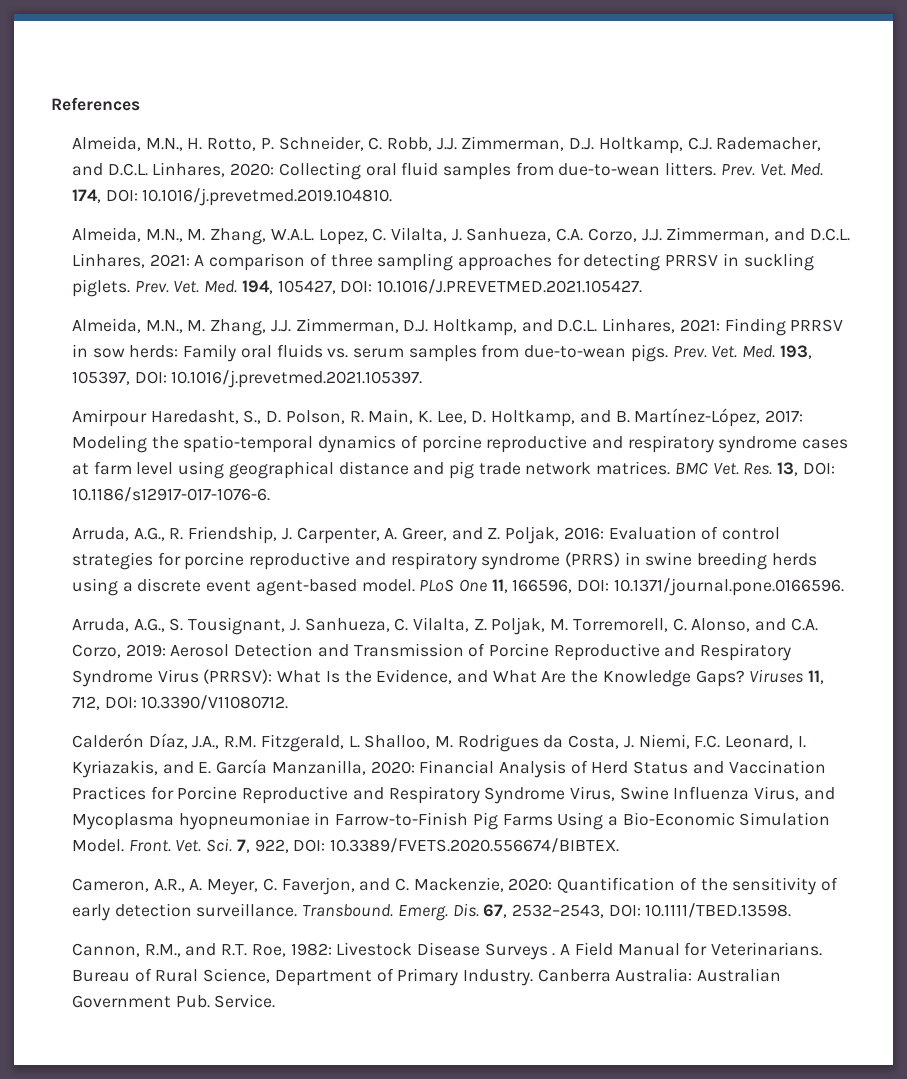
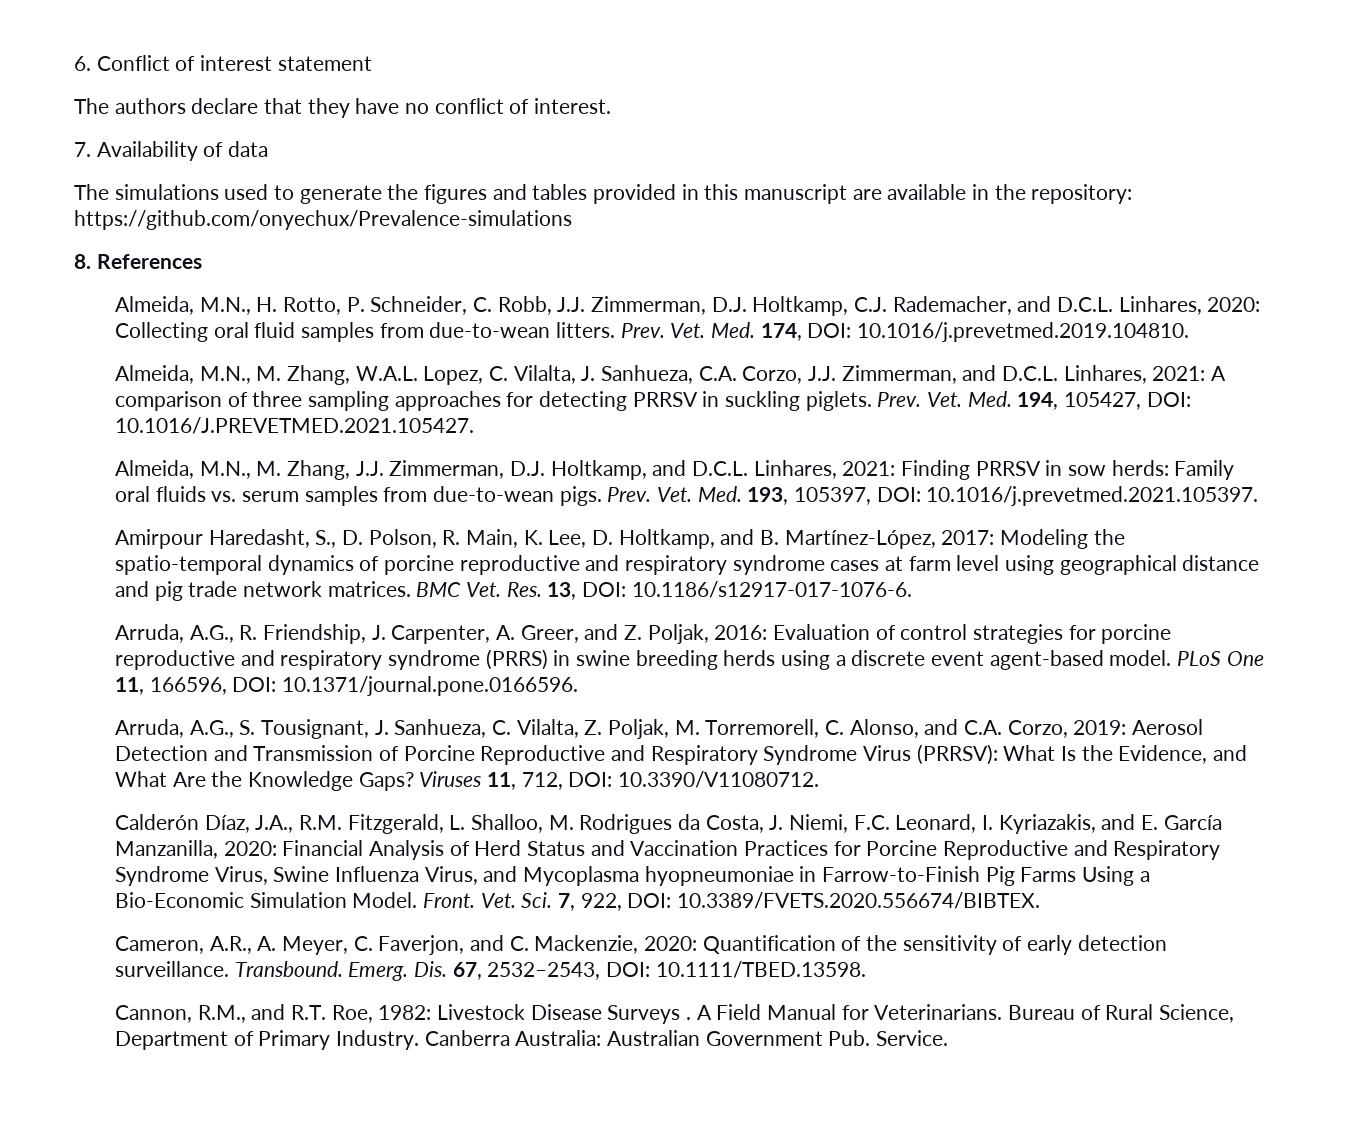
- References
+ 6. Conflict of interest statement
+ The authors declare that they have no conflict of interest.
+ 7. Availability of data
+ The simulations used to generate the figures and tables provided in this manuscript are available in the repository: https://github.com/onyechux/Prevalence-simulations
+ 8. References

